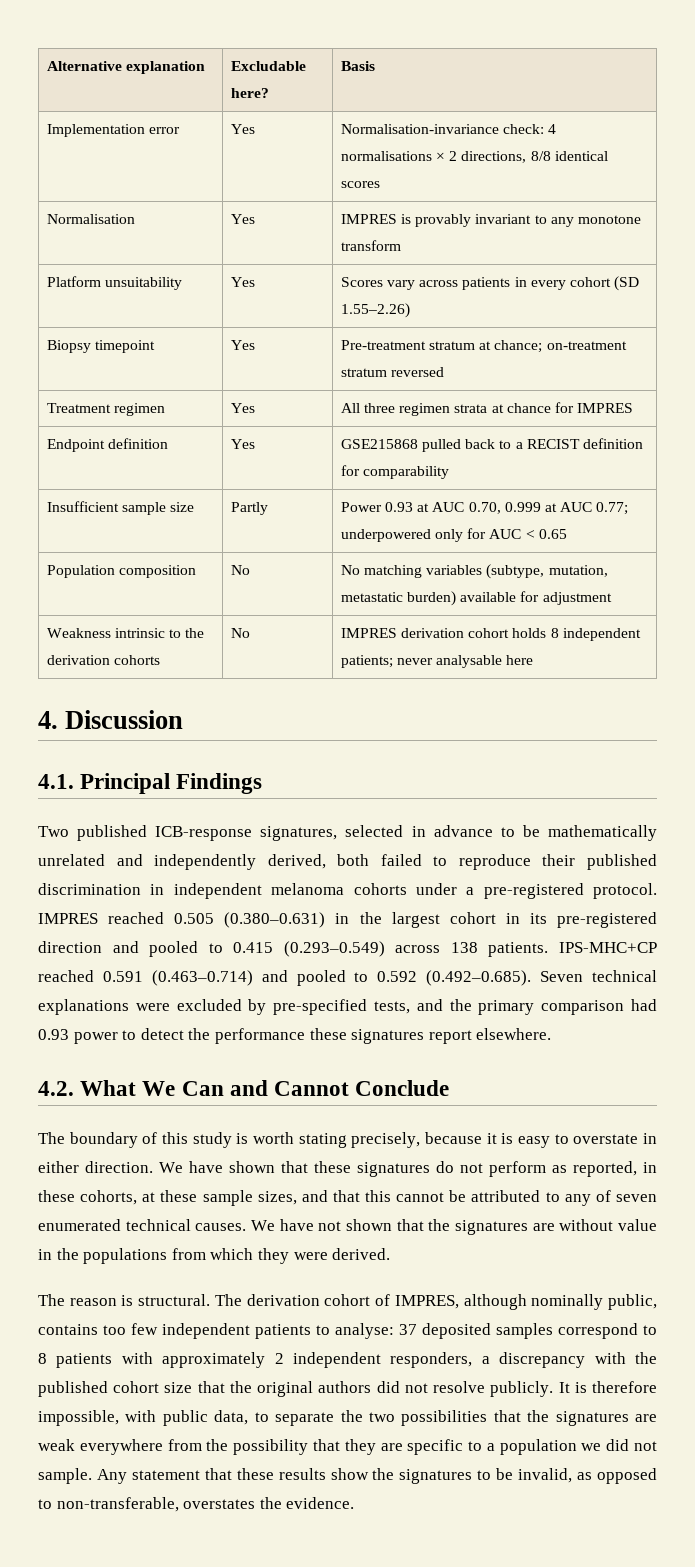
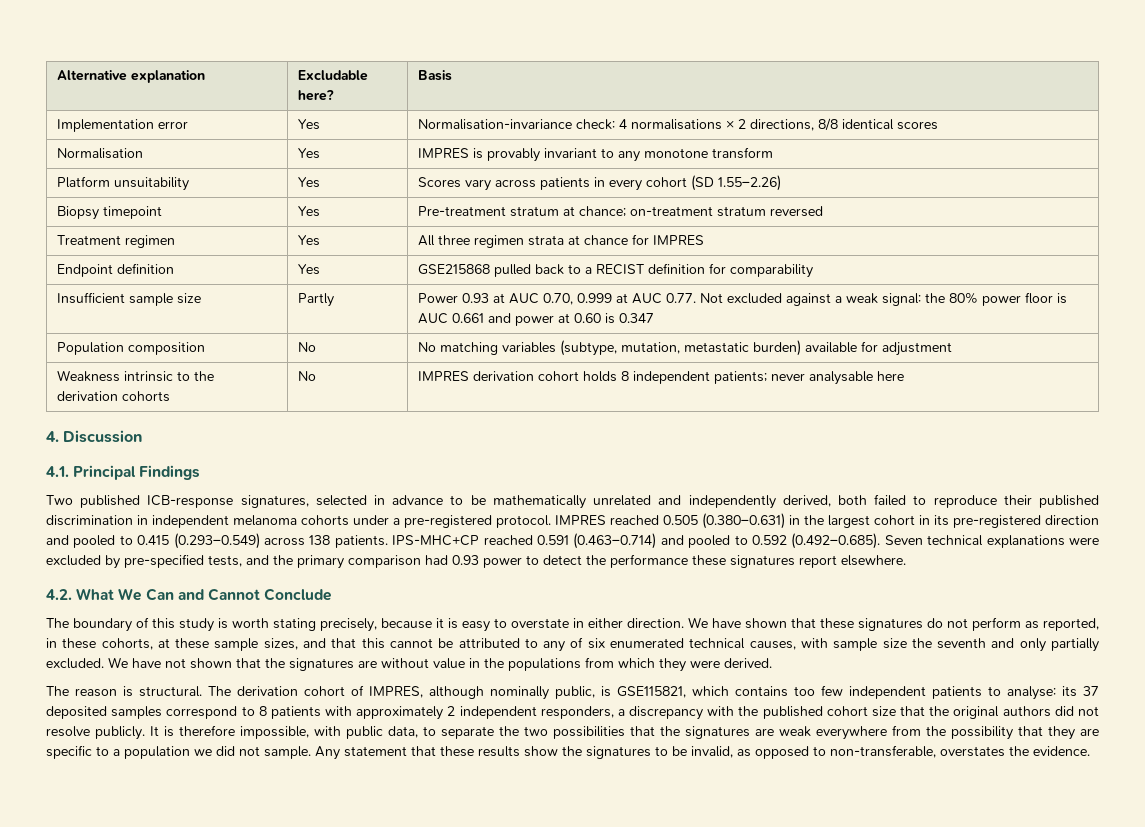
- Insufficient sample size | Partly | Power 0.93 at AUC 0.70, 0.999 at AUC 0.77; underpowered only for AUC < 0.65
+ Insufficient sample size | Partly | Power 0.93 at AUC 0.70, 0.999 at AUC 0.77. Not excluded against a weak signal: the 80% power floor is AUC 0.661 and power at 0.60 is 0.347
- We have shown that these signatures do not perform as reported, in these cohorts, at these sample sizes, and that this cannot be attributed to any of seven enumerated technical causes.
+ We have shown that these signatures do not perform as reported, in these cohorts, at these sample sizes, and that this cannot be attributed to any of six enumerated technical causes, with sample size the seventh and only partially excluded.
- The derivation cohort of IMPRES, although nominally public, contains too few independent patients to analyse: 37 deposited samples correspond to 8 patients with approximately 2 independent responders, a discrepancy with the published cohort size that the original authors did not resolve publicly.
+ The derivation cohort of IMPRES, although nominally public, is GSE115821, which contains too few independent patients to analyse: its 37 deposited samples correspond to 8 patients with approximately 2 independent responders, a discrepancy with the published cohort size that the original authors did not resolve publicly.

